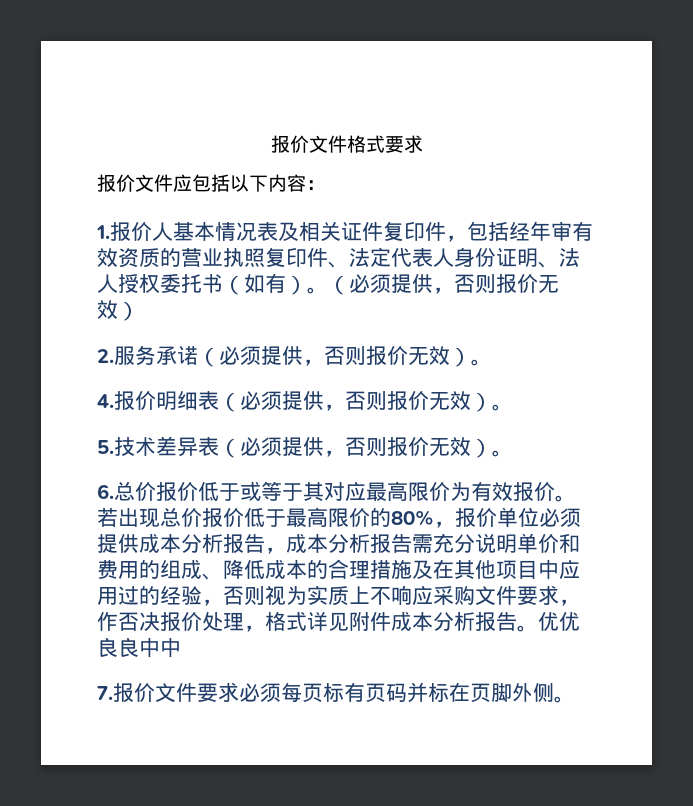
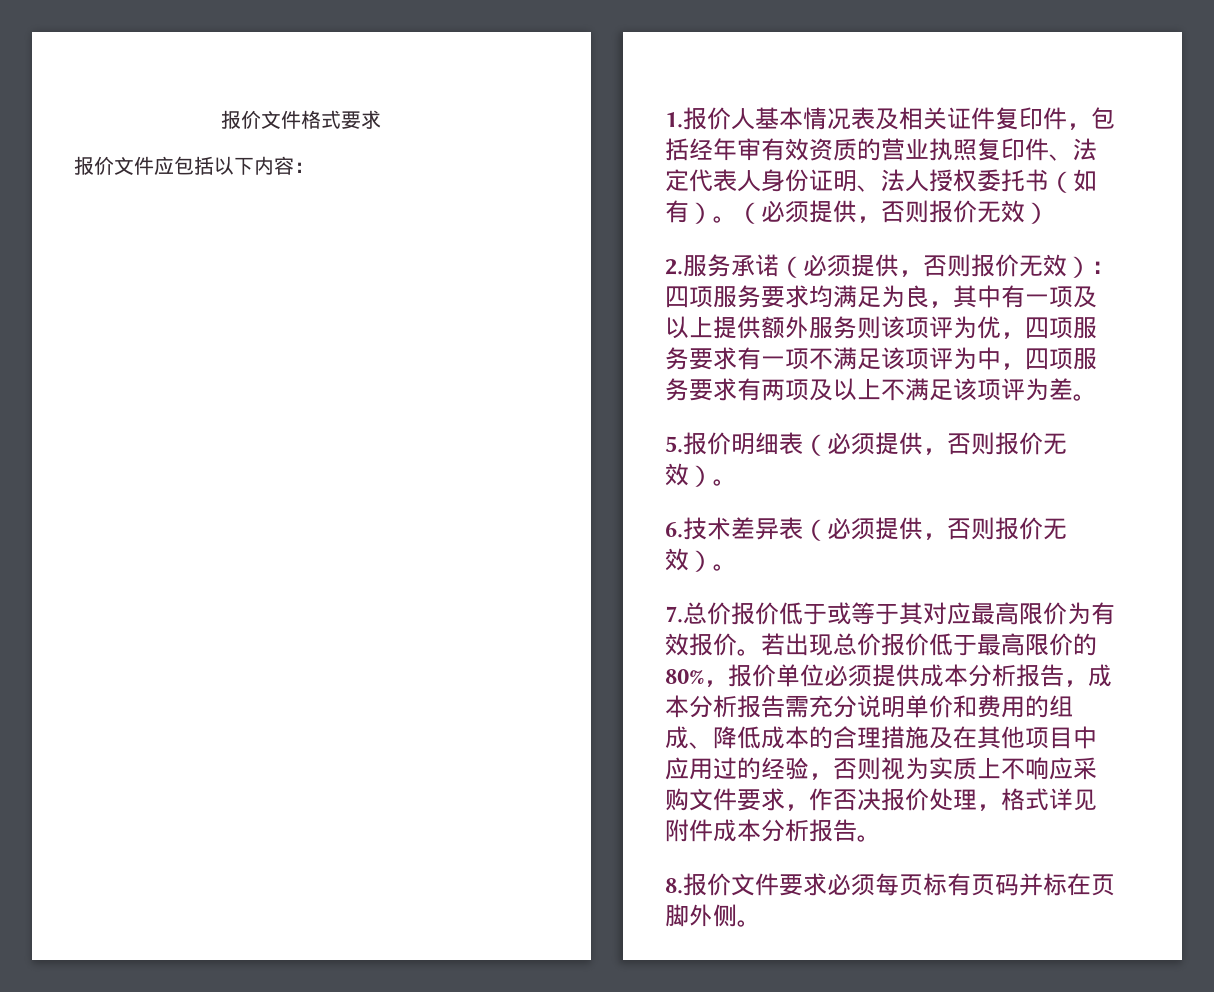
- 2.服务承诺（必须提供，否则报价无效）。
- 4.报价明细表（必须提供，否则报价无效）。
+ 2.服务承诺（必须提供，否则报价无效）：四项服务要求均满足为良，其中有一项及以上提供额外服务则该项评为优，四项服务要求有一项不满足该项评为中，四项服务要求有两项及以上不满足该项评为差。
+ 5.报价明细表（必须提供，否则报价无效）。
- 5.技术差异表（必须提供，否则报价无效）。
+ 6.技术差异表（必须提供，否则报价无效）。
- 6.总价报价低于或等于其对应最高限价为有效报价。
+ 7.总价报价低于或等于其对应最高限价为有效报价。
- 若出现总价报价低于最高限价的80%，报价单位必须提供成本分析报告，成本分析报告需充分说明单价和费用的组成、降低成本的合理措施及在其他项目中应用过的经验，否则视为实质上不响应采购文件要求，作否决报价处理，格式详见附件成本分析报告。优优良良中中
- 7.报价文件要求必须每页标有页码并标在页脚外侧。
+ 若出现总价报价低于最高限价的80%，报价单位必须提供成本分析报告，成本分析报告需充分说明单价和费用的组成、降低成本的合理措施及在其他项目中应用过的经验，否则视为实质上不响应采购文件要求，作否决报价处理，格式详见附件成本分析报告。
+ 8.报价文件要求必须每页标有页码并标在页脚外侧。

